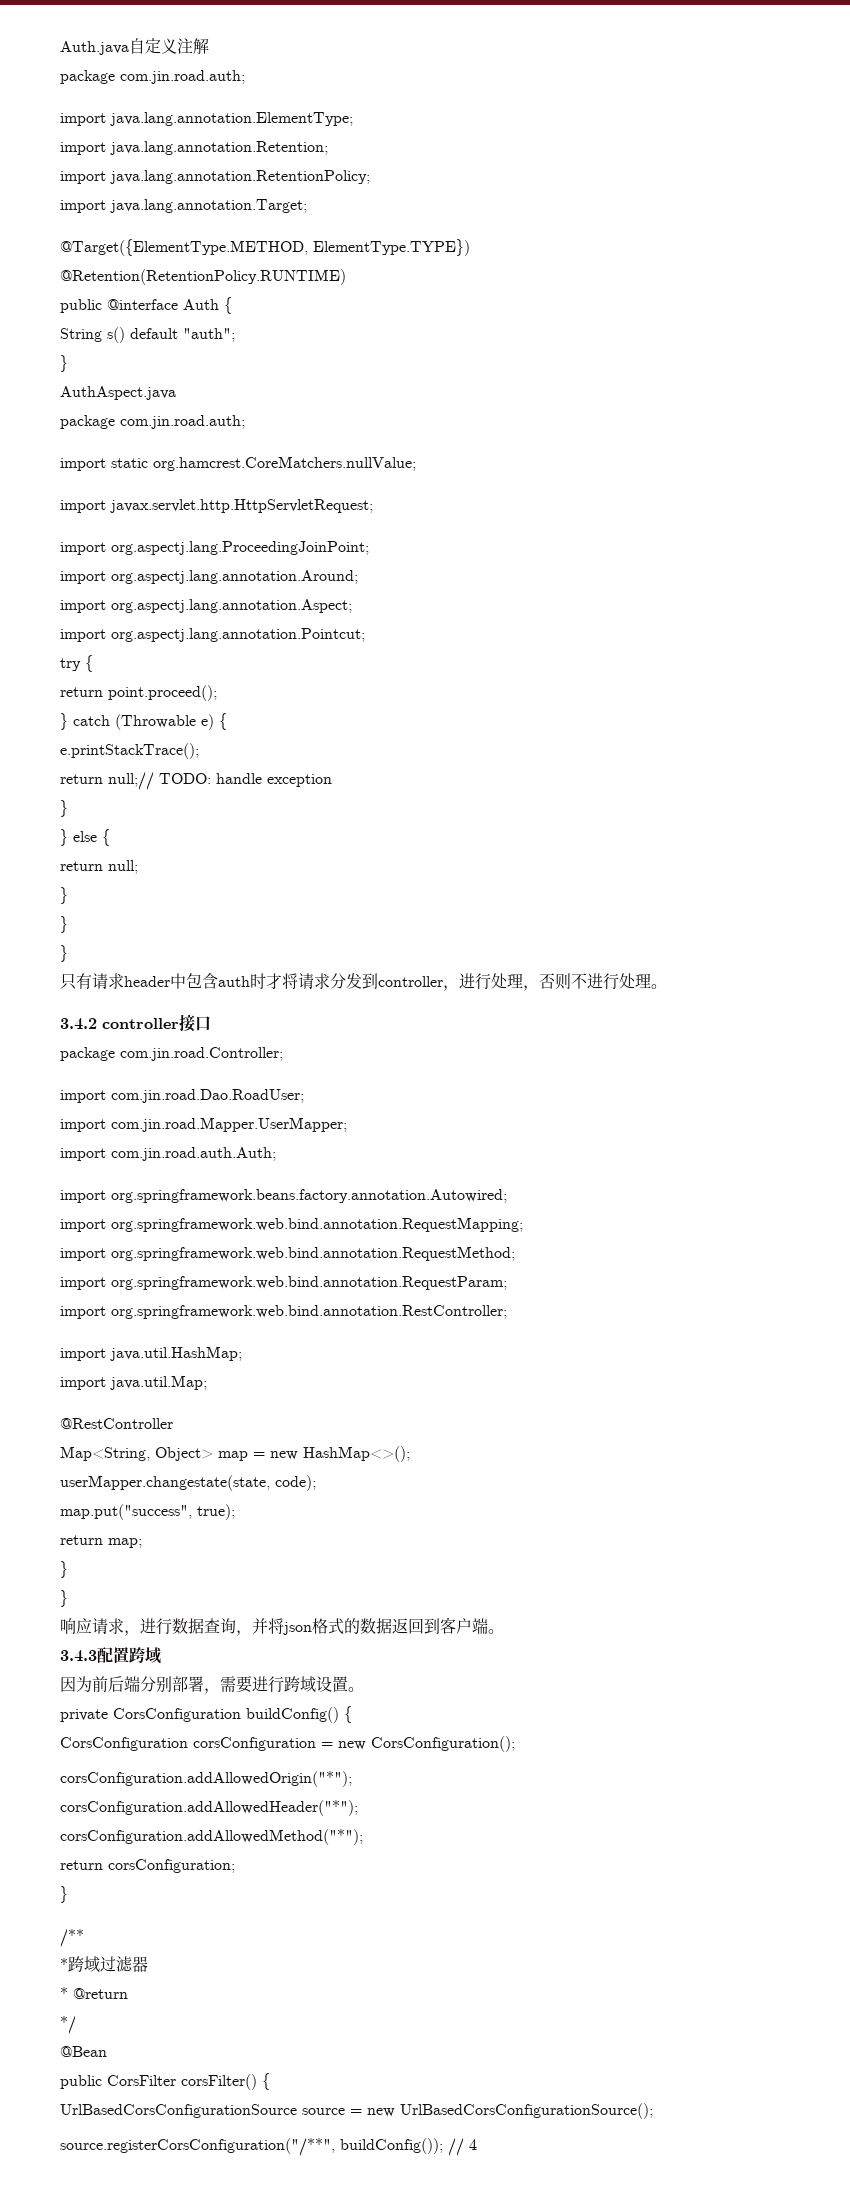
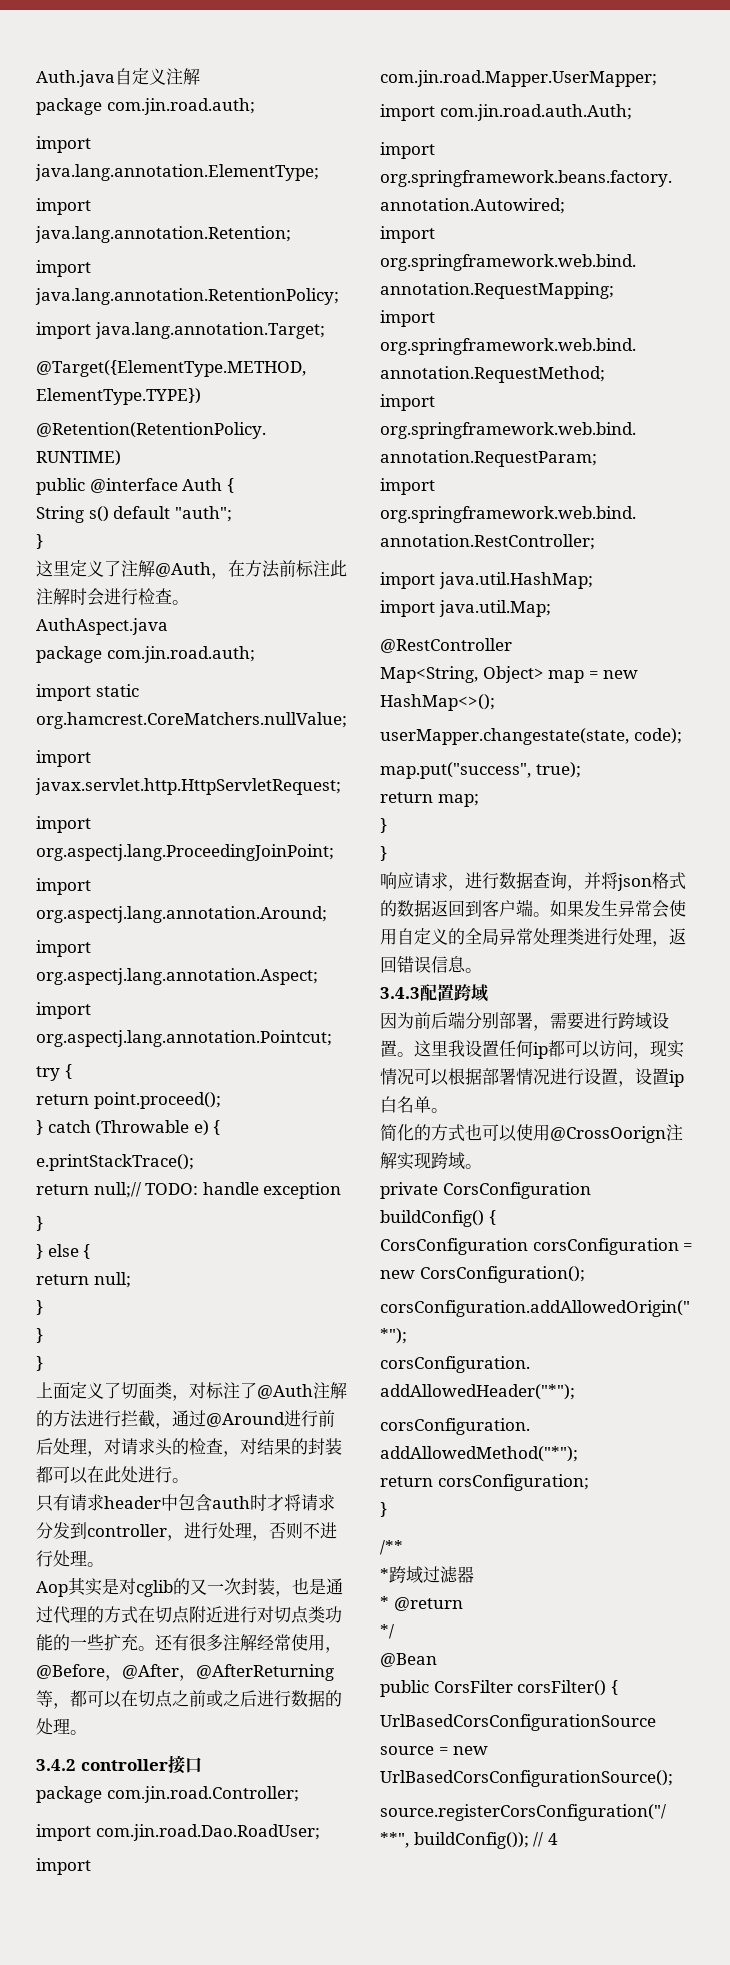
+ 这里定义了注解@Auth，在方法前标注此注解时会进行检查。
+ 上面定义了切面类，对标注了@Auth注解的方法进行拦截，通过@Around进行前后处理，对请求头的检查，对结果的封装都可以在此处进行。
+ Aop其实是对cglib的又一次封装，也是通过代理的方式在切点附近进行对切点类功能的一些扩充。还有很多注解经常使用，@Before，@After，@AfterReturning等，都可以在切点之前或之后进行数据的处理。
+ 如果发生异常会使用自定义的全局异常处理类进行处理，返回错误信息。
+ 这里我设置任何ip都可以访问，现实情况可以根据部署情况进行设置，设置ip白名单。
+ 简化的方式也可以使用@CrossOorign注解实现跨域。

